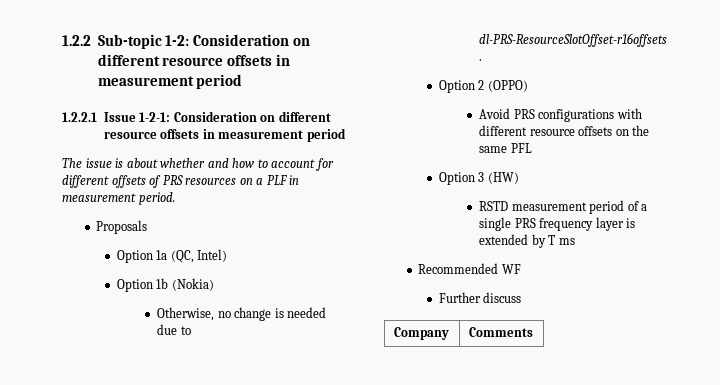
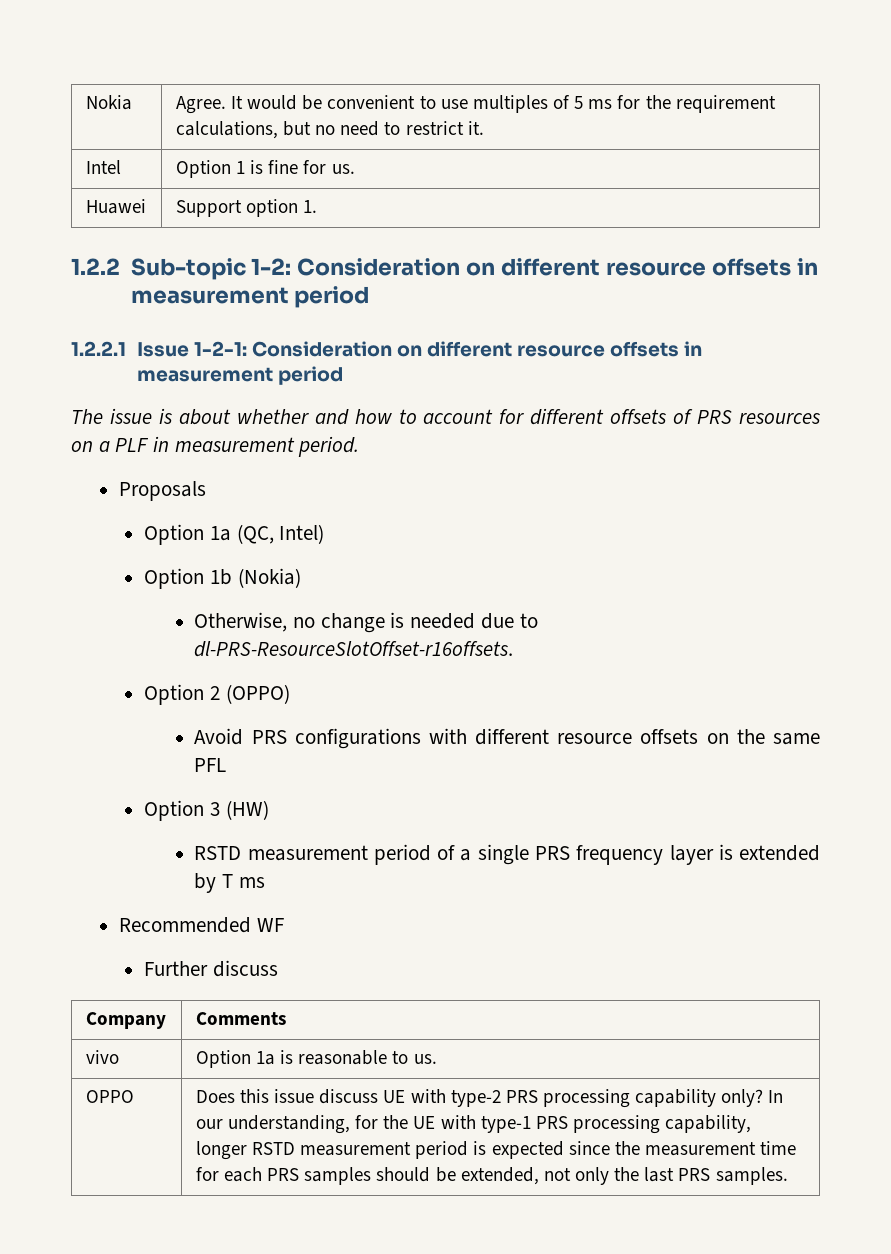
+ Nokia | Agree. It would be convenient to use multiples of 5 ms for the requirement calculations, but no need to restrict it.
+ Intel | Option 1 is fine for us.
+ Huawei | Support option 1.
+ vivo | Option 1a is reasonable to us.
+ OPPO | Does this issue discuss UE with type-2 PRS processing capability only? In our understanding, for the UE with type-1 PRS processing capability, longer RSTD measurement period is expected since the measurement time for each PRS samples should be extended, not only the last PRS samples.

